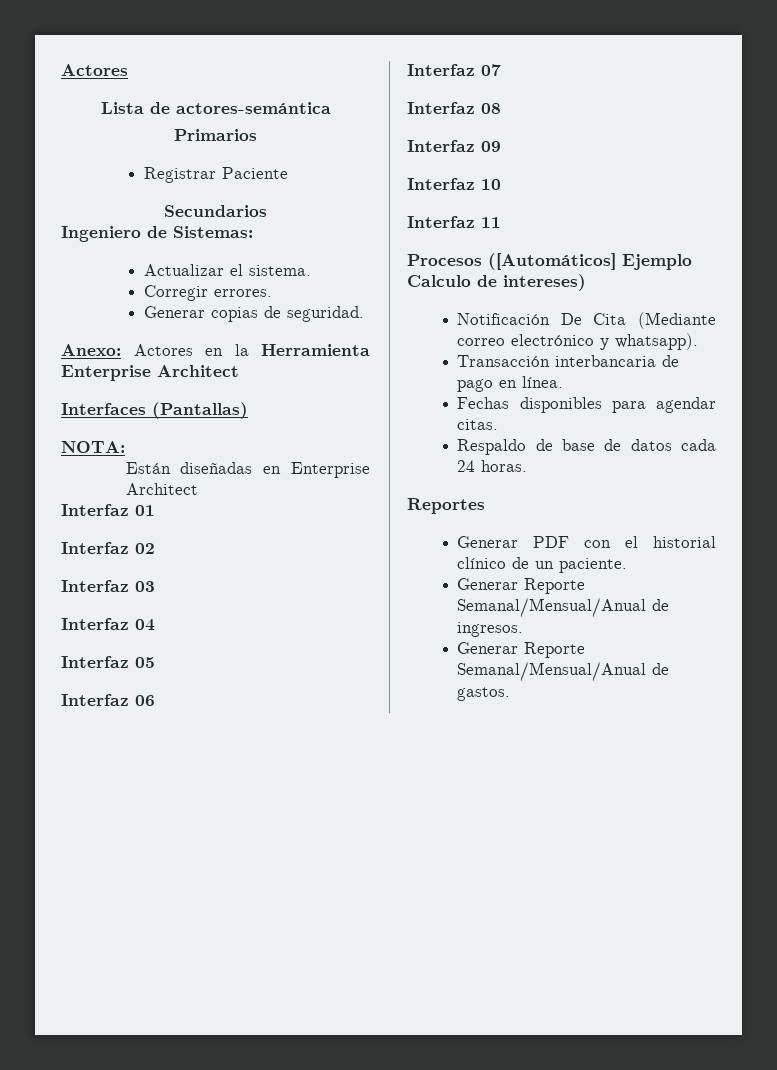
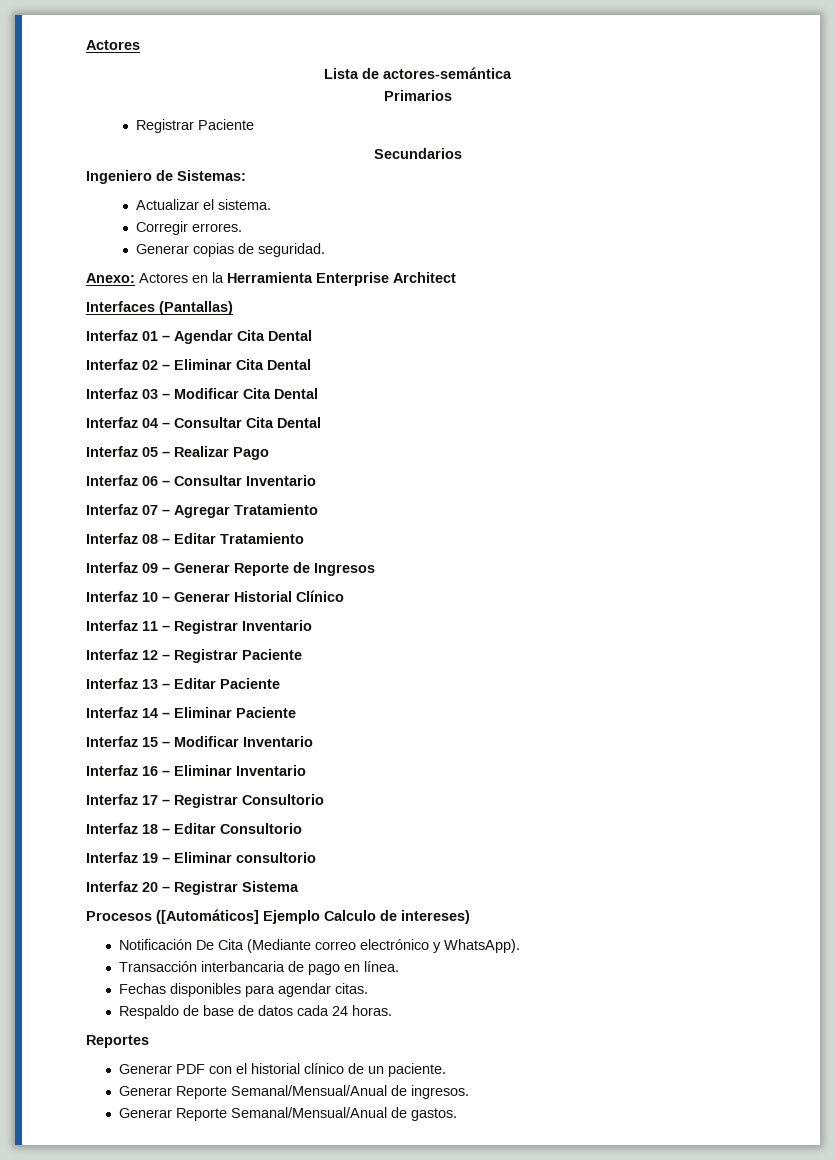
- NOTA:
- Están diseñadas en Enterprise Architect
- Interfaz 01
- Interfaz 02
- Interfaz 03
- Interfaz 04
+ Interfaz 01 – Agendar Cita Dental
+ Interfaz 02 – Eliminar Cita Dental
+ Interfaz 03 – Modificar Cita Dental
+ Interfaz 04 – Consultar Cita Dental
- Interfaz 05
+ Interfaz 05 – Realizar Pago
- Interfaz 06
+ Interfaz 06 – Consultar Inventario
- Interfaz 07
+ Interfaz 07 – Agregar Tratamiento
- Interfaz 08
+ Interfaz 08 – Editar Tratamiento
- Interfaz 09
- Interfaz 10
- Interfaz 11
+ Interfaz 09 – Generar Reporte de Ingresos
+ Interfaz 10 – Generar Historial Clínico
+ Interfaz 11 – Registrar Inventario
+ Interfaz 12 – Registrar Paciente
+ Interfaz 13 – Editar Paciente
+ Interfaz 14 – Eliminar Paciente
+ Interfaz 15 – Modificar Inventario
+ Interfaz 16 – Eliminar Inventario
+ Interfaz 17 – Registrar Consultorio
+ Interfaz 18 – Editar Consultorio
+ Interfaz 19 – Eliminar consultorio
+ Interfaz 20 – Registrar Sistema
- Notificación De Cita (Mediante correo electrónico y whatsapp).
+ Notificación De Cita (Mediante correo electrónico y WhatsApp).

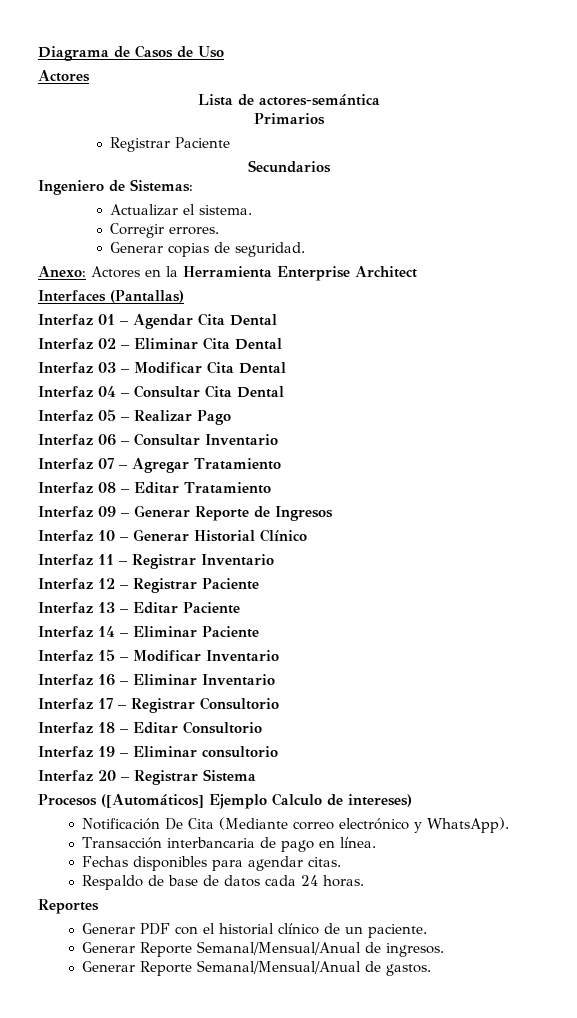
+ Diagrama de Casos de Uso

